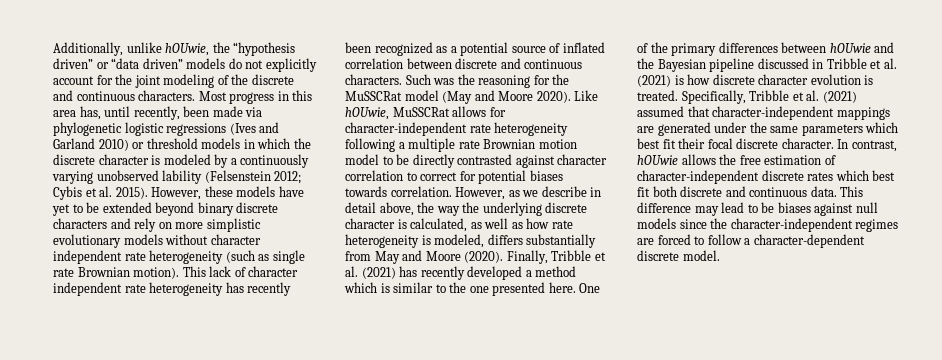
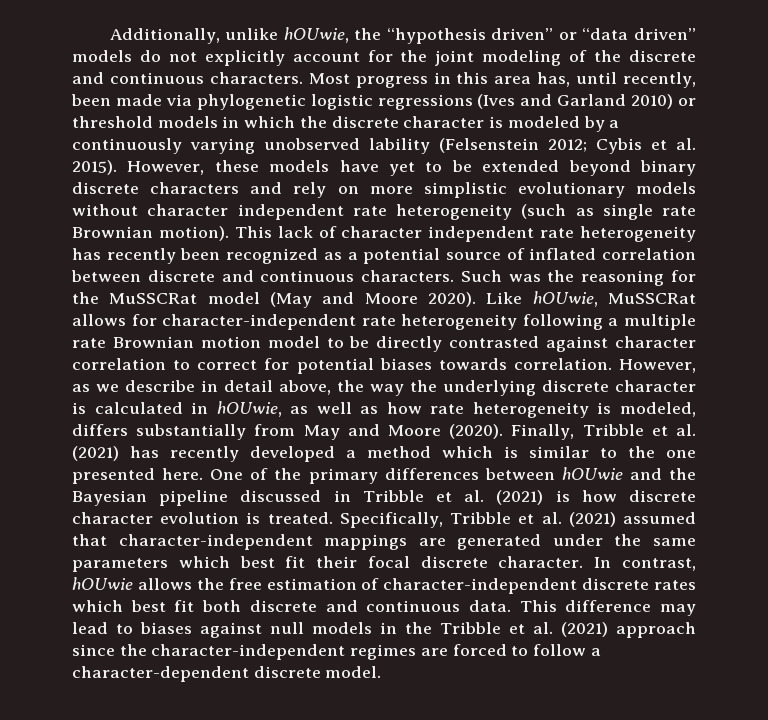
- However, as we describe in detail above, the way the underlying discrete character is calculated, as well as how rate heterogeneity is modeled, differs substantially from May and Moore (2020).
+ However, as we describe in detail above, the way the underlying discrete character is calculated in hOUwie, as well as how rate heterogeneity is modeled, differs substantially from May and Moore (2020).
- This difference may lead to be biases against null models since the character-independent regimes are forced to follow a character-dependent discrete model.
+ This difference may lead to biases against null models in the Tribble et al. (2021) approach since the character-independent regimes are forced to follow a character-dependent discrete model.

